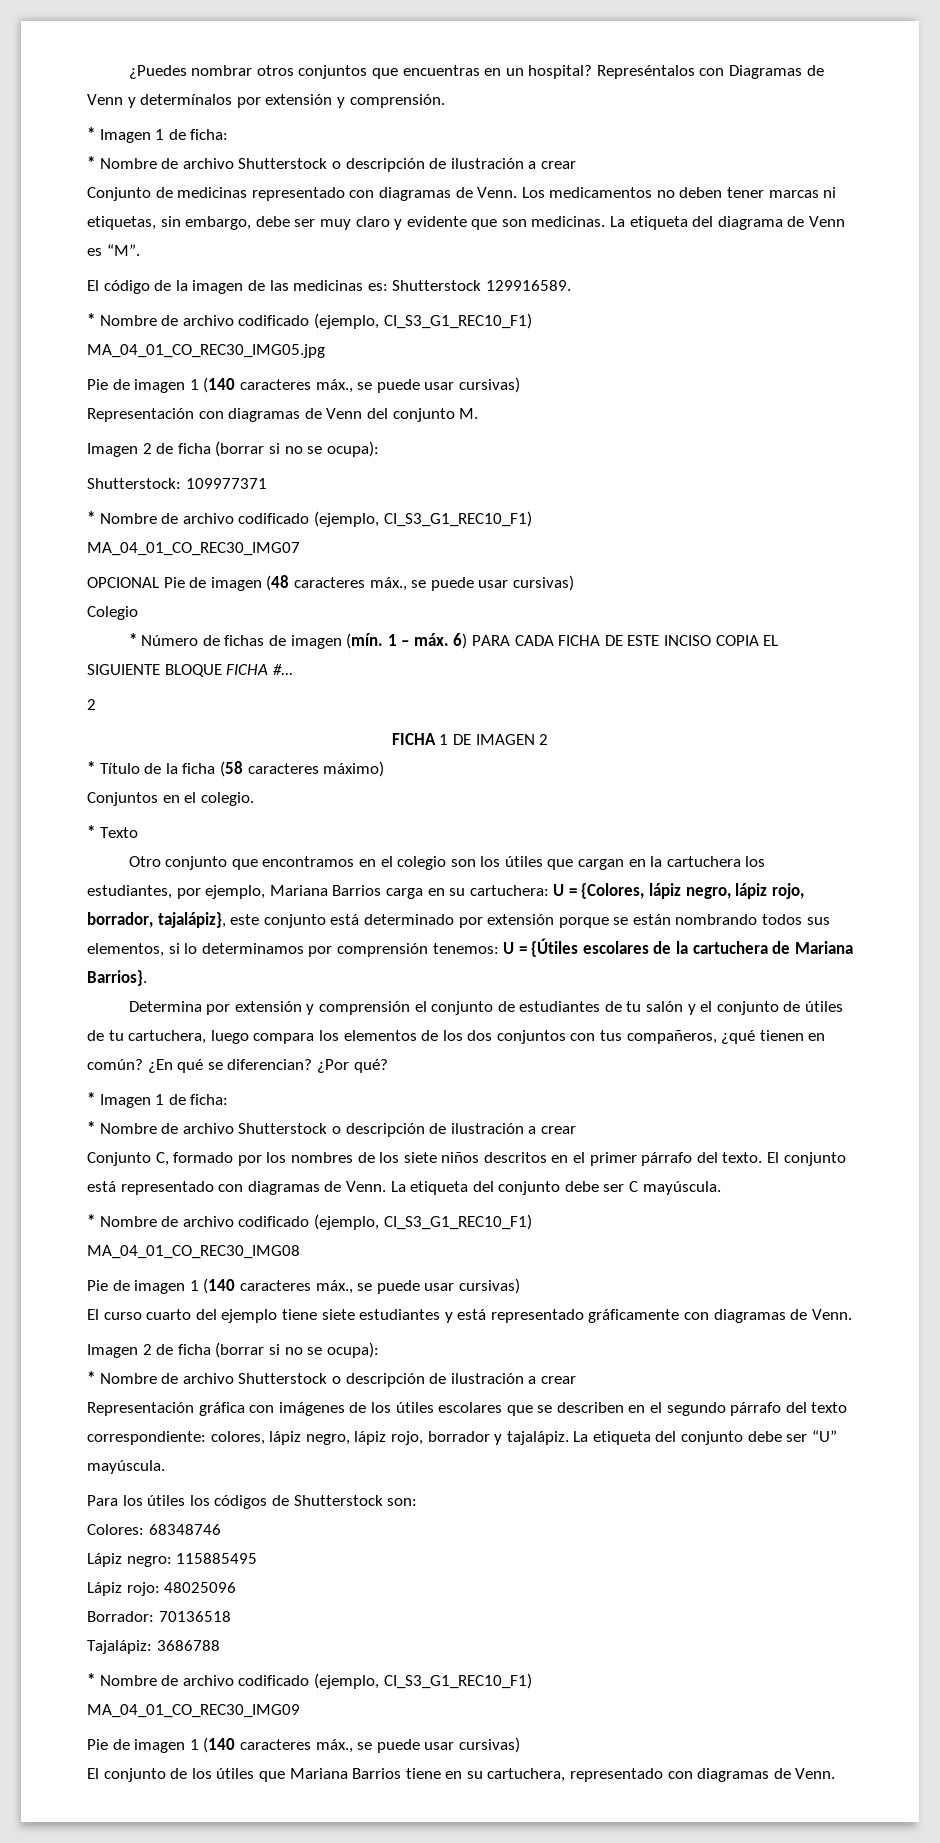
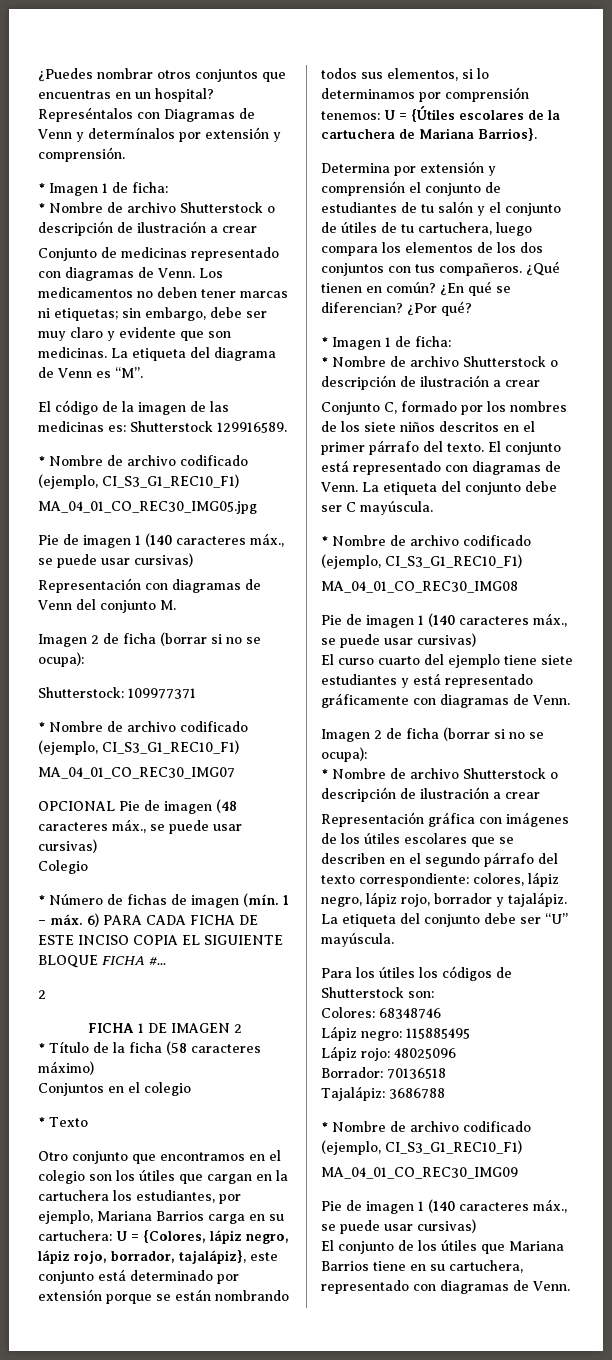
- Los medicamentos no deben tener marcas ni etiquetas, sin embargo, debe ser muy claro y evidente que son medicinas.
+ Los medicamentos no deben tener marcas ni etiquetas; sin embargo, debe ser muy claro y evidente que son medicinas.
- Conjuntos en el colegio.
+ Conjuntos en el colegio
- Determina por extensión y comprensión el conjunto de estudiantes de tu salón y el conjunto de útiles de tu cartuchera, luego compara los elementos de los dos conjuntos con tus compañeros, ¿qué tienen en común?
+ Determina por extensión y comprensión el conjunto de estudiantes de tu salón y el conjunto de útiles de tu cartuchera, luego compara los elementos de los dos conjuntos con tus compañeros. ¿Qué tienen en común?

